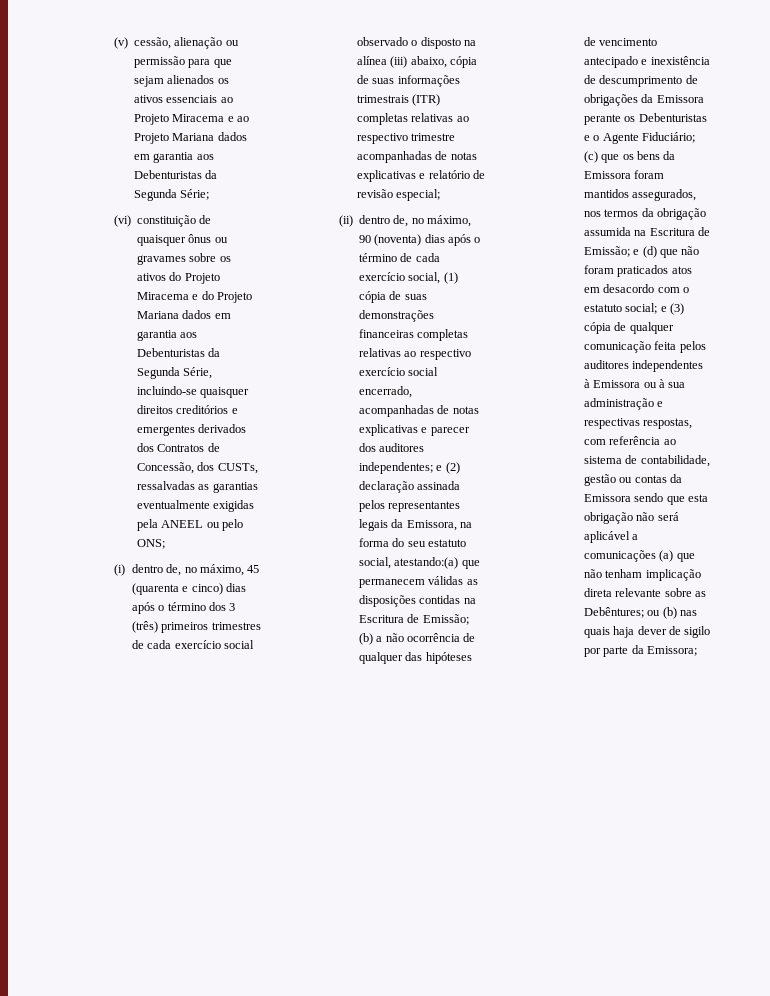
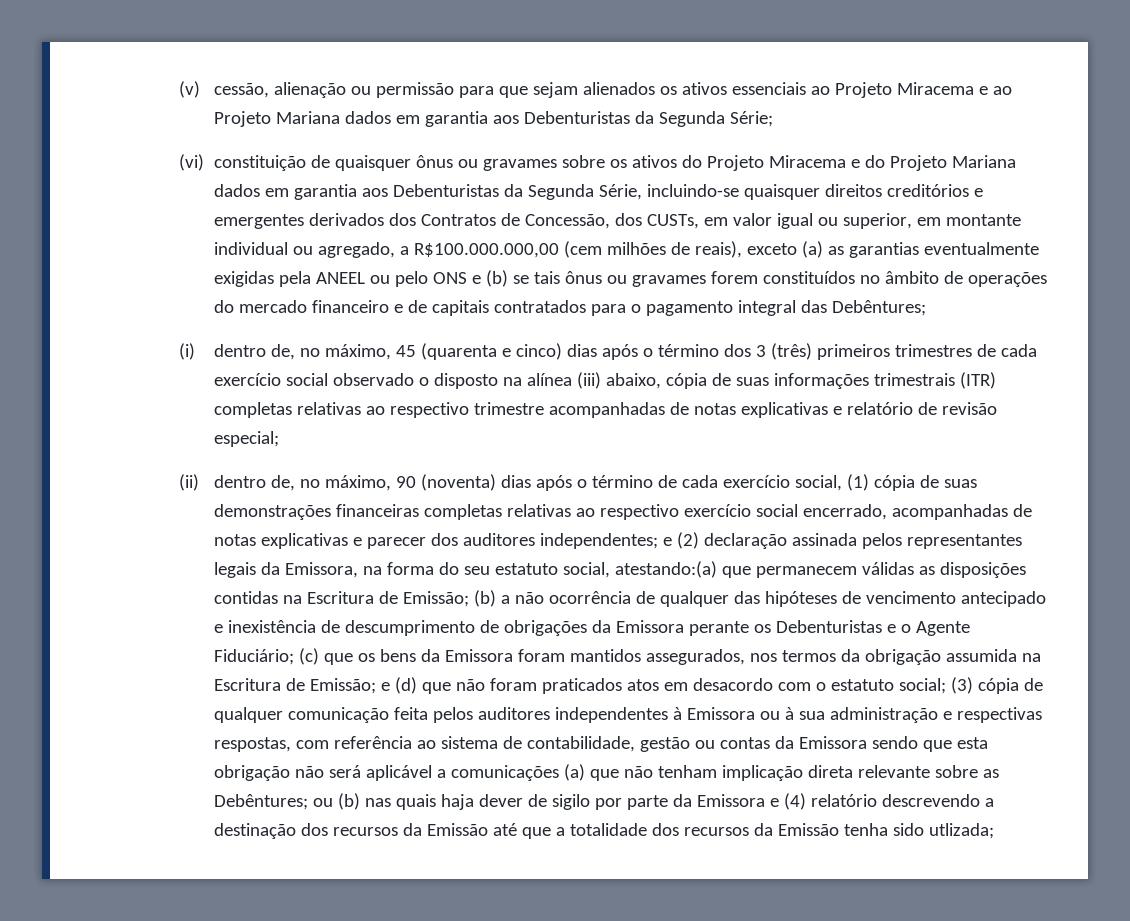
- (vi) constituição de quaisquer ônus ou gravames sobre os ativos do Projeto Miracema e do Projeto Mariana dados em garantia aos Debenturistas da Segunda Série, incluindo-se quaisquer direitos creditórios e emergentes derivados dos Contratos de Concessão, dos CUSTs, ressalvadas as garantias eventualmente exigidas pela ANEEL ou pelo ONS;
+ (vi) constituição de quaisquer ônus ou gravames sobre os ativos do Projeto Miracema e do Projeto Mariana dados em garantia aos Debenturistas da Segunda Série, incluindo-se quaisquer direitos creditórios e emergentes derivados dos Contratos de Concessão, dos CUSTs, em valor igual ou superior, em montante individual ou agregado, a R$100.000.000,00 (cem milhões de reais), exceto (a) as garantias eventualmente exigidas pela ANEEL ou pelo ONS e (b) se tais ônus ou gravames forem constituídos no âmbito de operações do mercado financeiro e de capitais contratados para o pagamento integral das Debêntures;
- e (3) cópia de qualquer comunicação feita pelos auditores independentes à Emissora ou à sua administração e respectivas respostas, com referência ao sistema de contabilidade, gestão ou contas da Emissora sendo que esta obrigação não será aplicável a comunicações (a) que não tenham implicação direta relevante sobre as Debêntures;
+ (3) cópia de qualquer comunicação feita pelos auditores independentes à Emissora ou à sua administração e respectivas respostas, com referência ao sistema de contabilidade, gestão ou contas da Emissora sendo que esta obrigação não será aplicável a comunicações (a) que não tenham implicação direta relevante sobre as Debêntures;
- ou (b) nas quais haja dever de sigilo por parte da Emissora;
+ ou (b) nas quais haja dever de sigilo por parte da Emissora e (4) relatório descrevendo a destinação dos recursos da Emissão até que a totalidade dos recursos da Emissão tenha sido utlizada;

